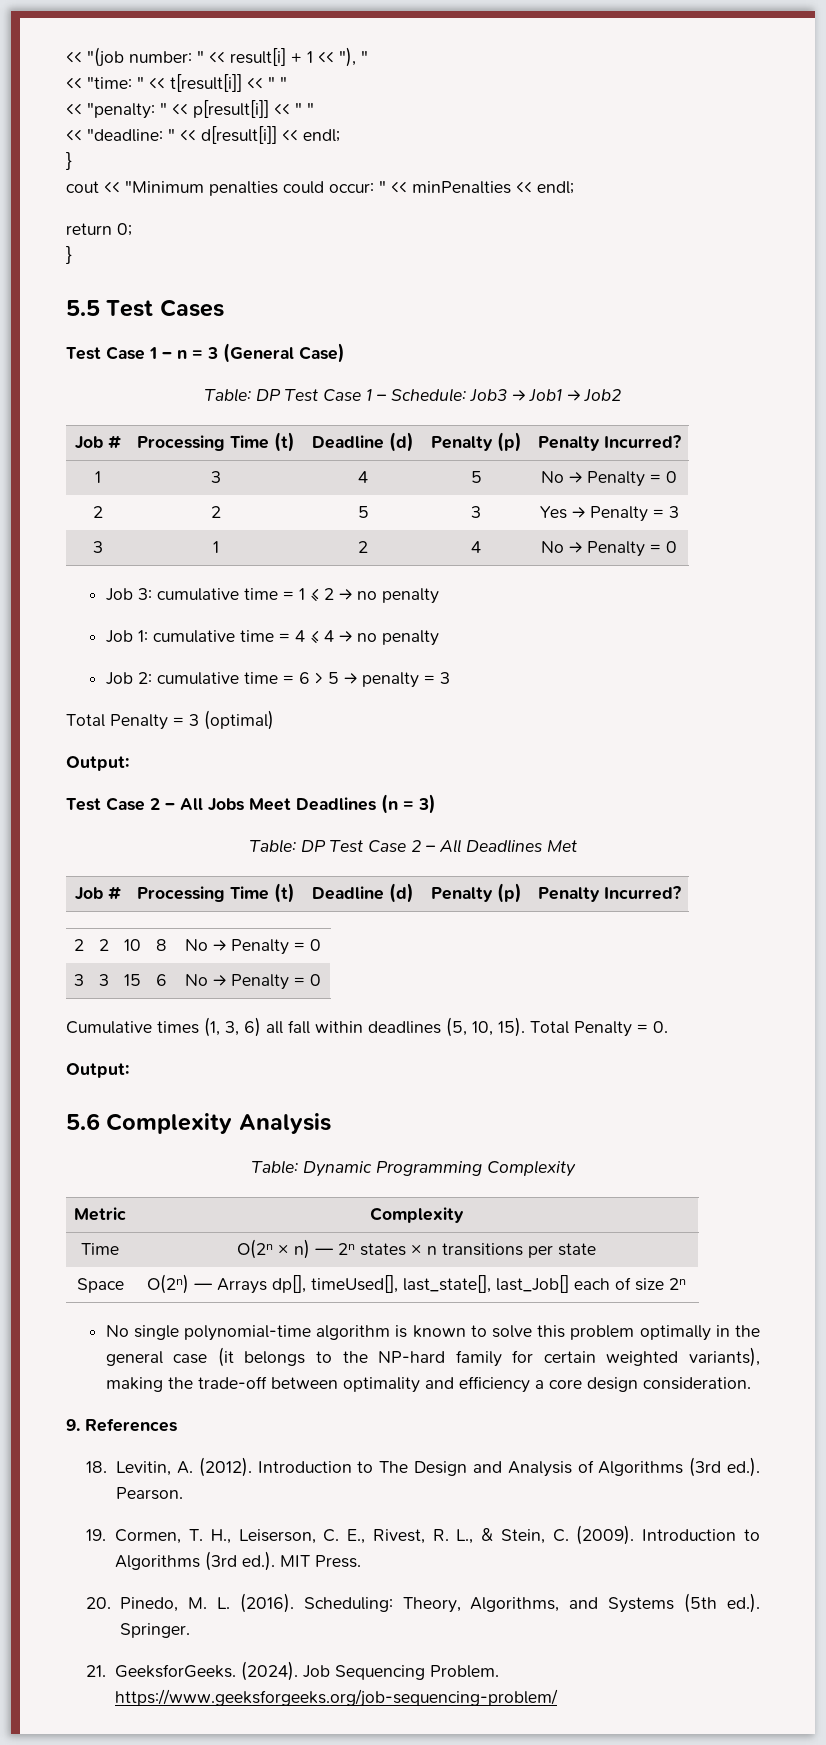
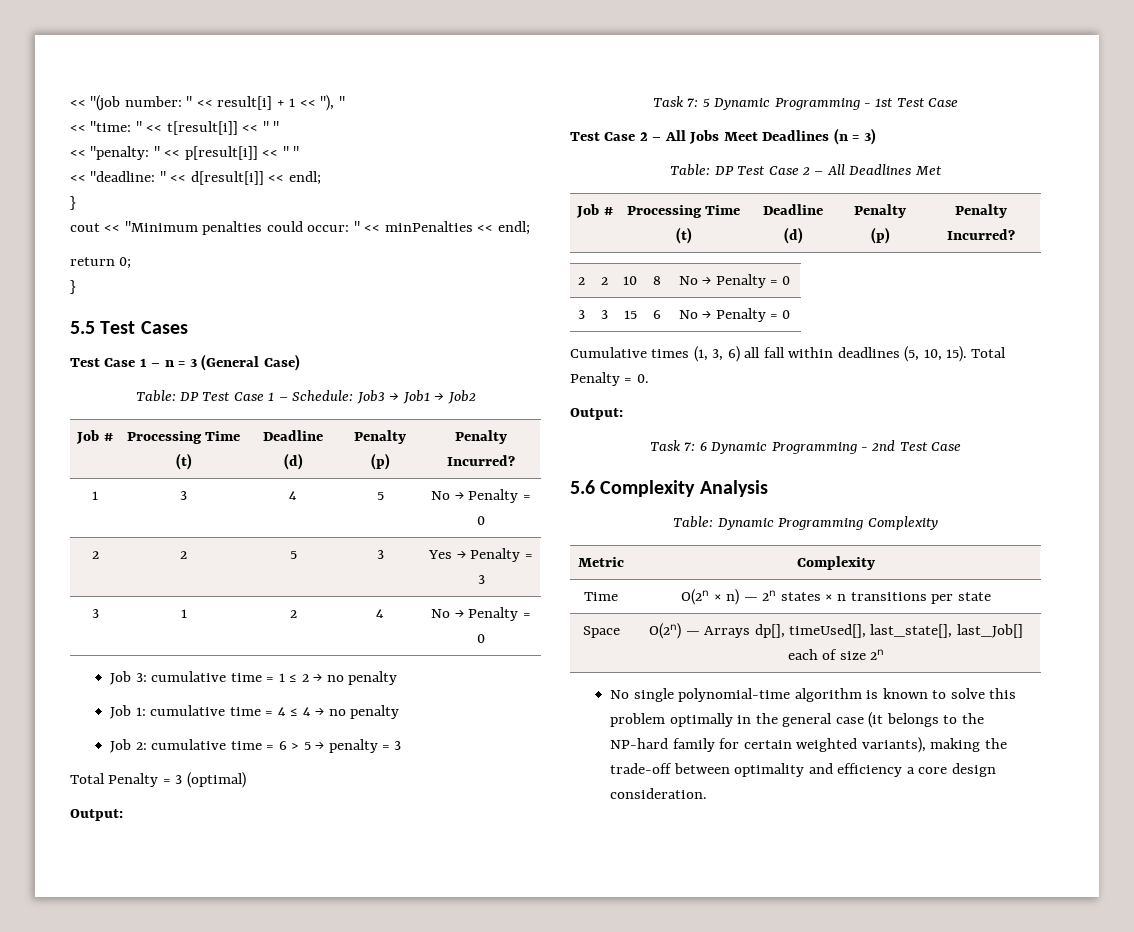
+ Task 7: 5 Dynamic Programming - 1st Test Case
+ Task 7: 6 Dynamic Programming - 2nd Test Case
- 9. References
- 18. Levitin, A. (2012). Introduction to The Design and Analysis of Algorithms (3rd ed.). Pearson.
- 19. Cormen, T. H., Leiserson, C. E., Rivest, R. L., & Stein, C. (2009). Introduction to Algorithms (3rd ed.). MIT Press.
- 20. Pinedo, M. L. (2016). Scheduling: Theory, Algorithms, and Systems (5th ed.). Springer.
- 21. GeeksforGeeks. (2024). Job Sequencing Problem. https://www.geeksforgeeks.org/job-sequencing-problem/

